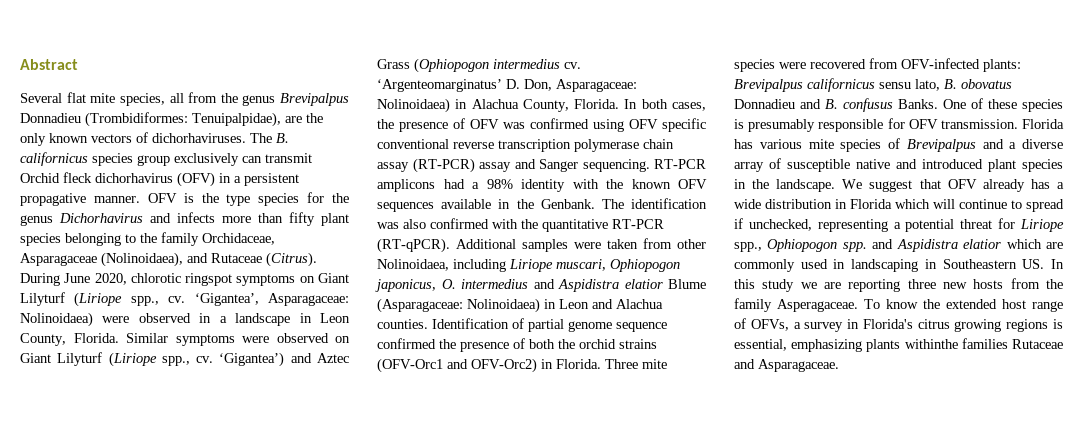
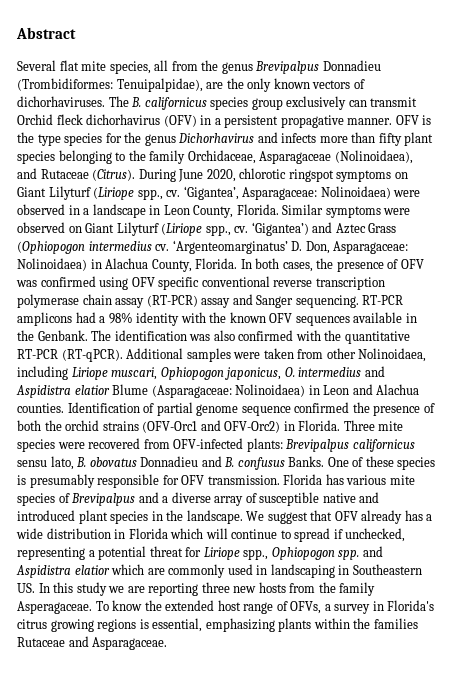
- To know the extended host range of OFVs, a survey in Florida's citrus growing regions is essential, emphasizing plants withinthe families Rutaceae and Asparagaceae.
+ To know the extended host range of OFVs, a survey in Florida's citrus growing regions is essential, emphasizing plants within the families Rutaceae and Asparagaceae.

